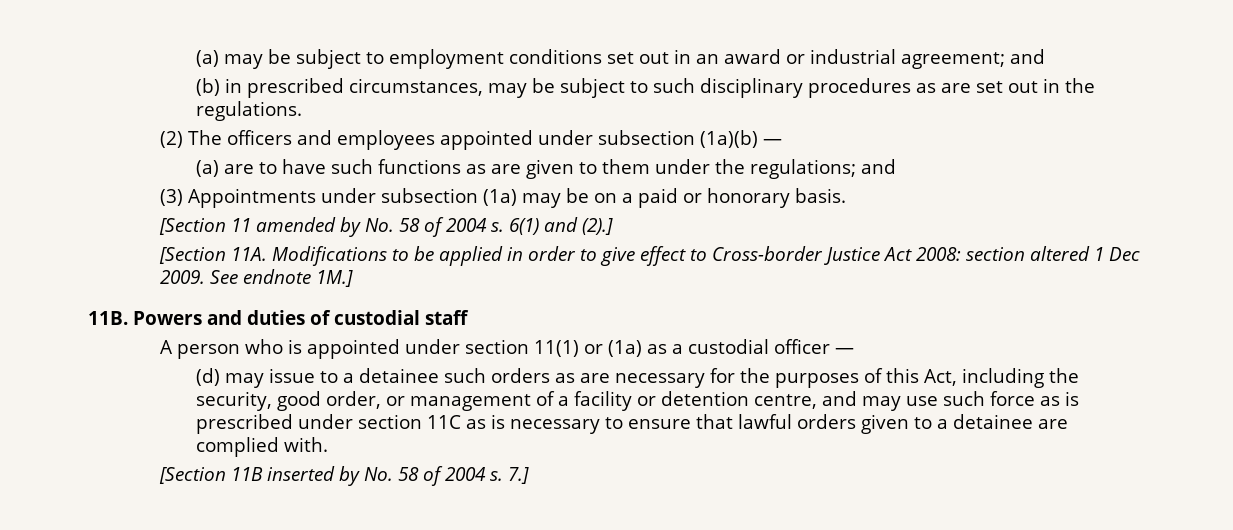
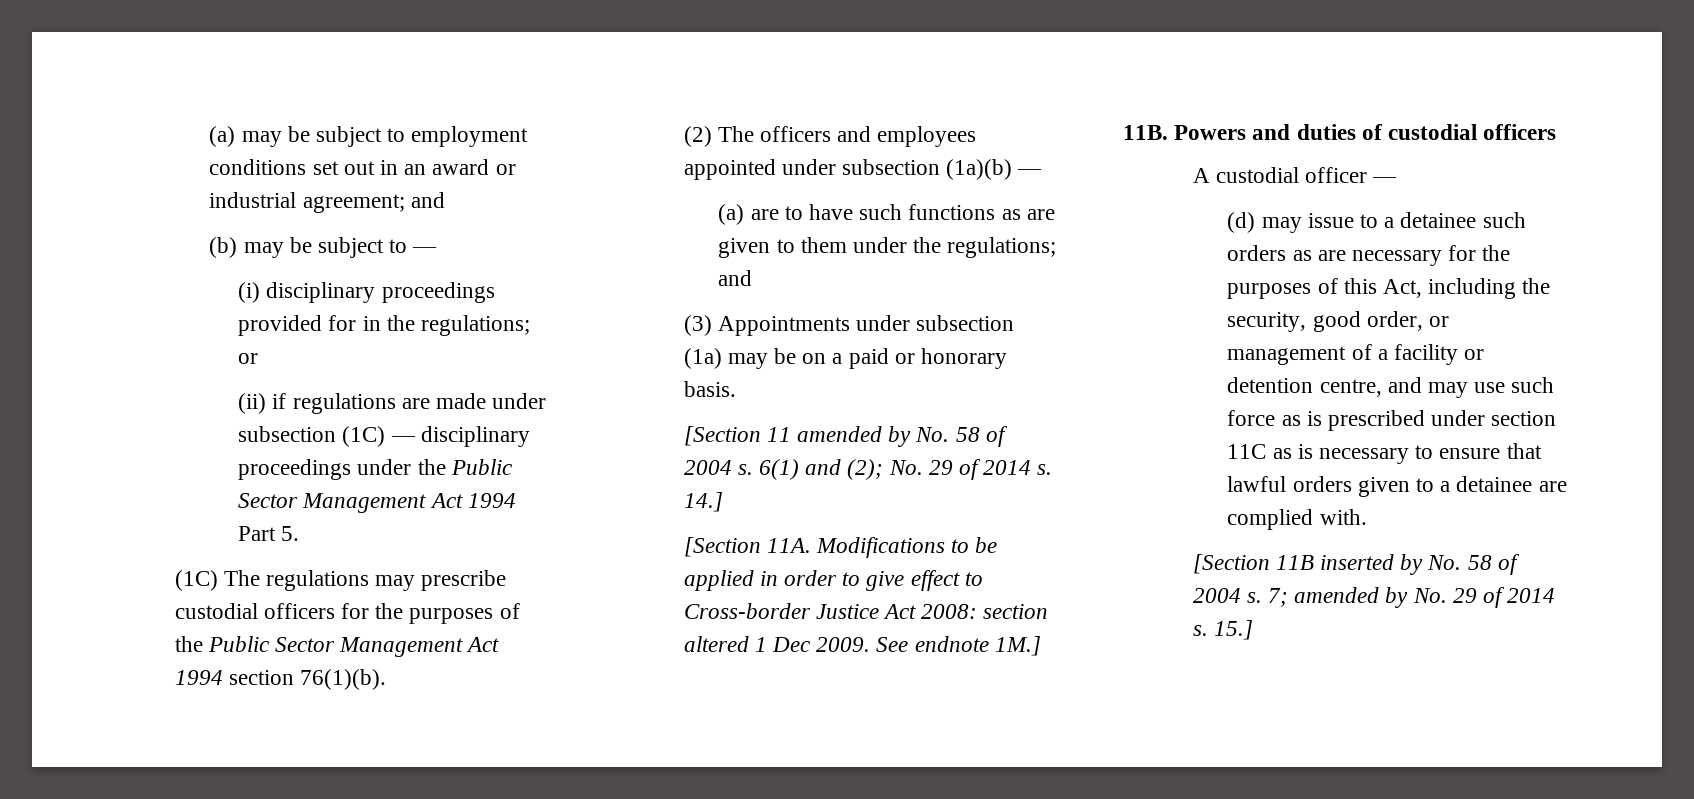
- (b) in prescribed circumstances, may be subject to such disciplinary procedures as are set out in the regulations.
+ (b) may be subject to —
+ (i) disciplinary proceedings provided for in the regulations; or
+ (ii) if regulations are made under subsection (1C) — disciplinary proceedings under the Public Sector Management Act 1994 Part 5.
+ (1C) The regulations may prescribe custodial officers for the purposes of the Public Sector Management Act 1994 section 76(1)(b).
- 6(1) and (2).]
+ 6(1) and (2); No. 29 of 2014 s. 14.]
- Powers and duties of custodial staff
+ Powers and duties of custodial officers
- A person who is appointed under section 11(1) or (1a) as a custodial officer —
+ A custodial officer —
- 7.]
+ 7; amended by No. 29 of 2014 s. 15.]

